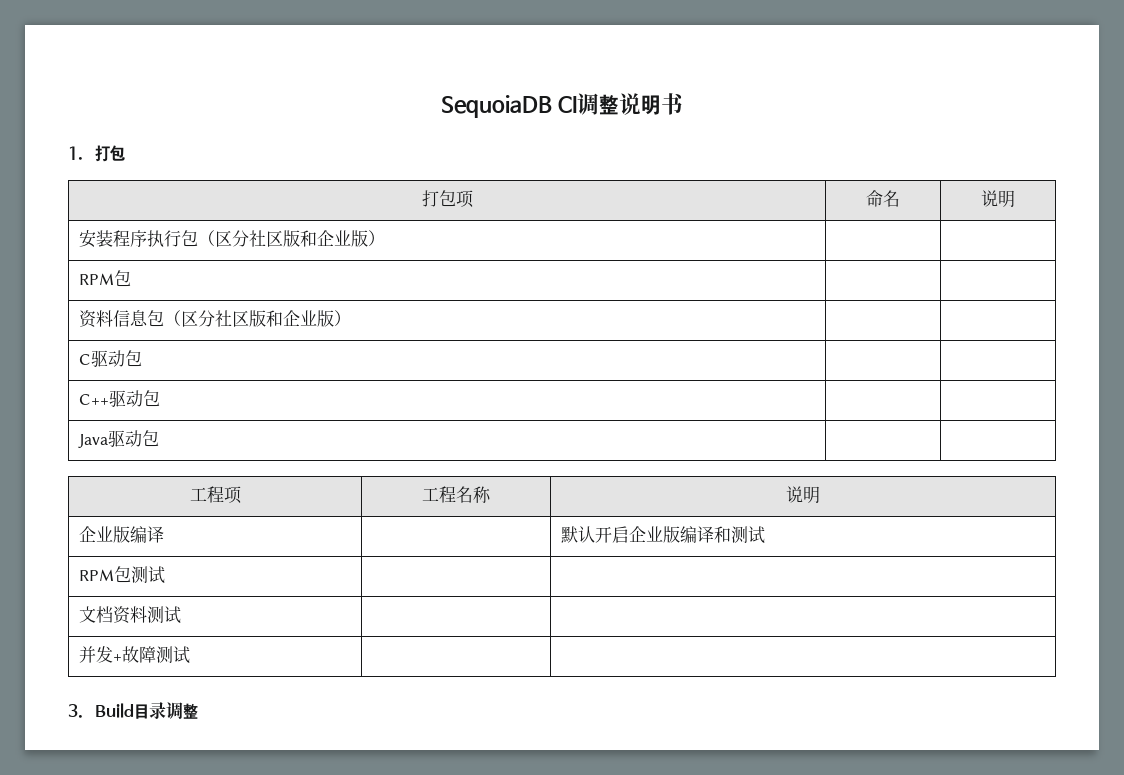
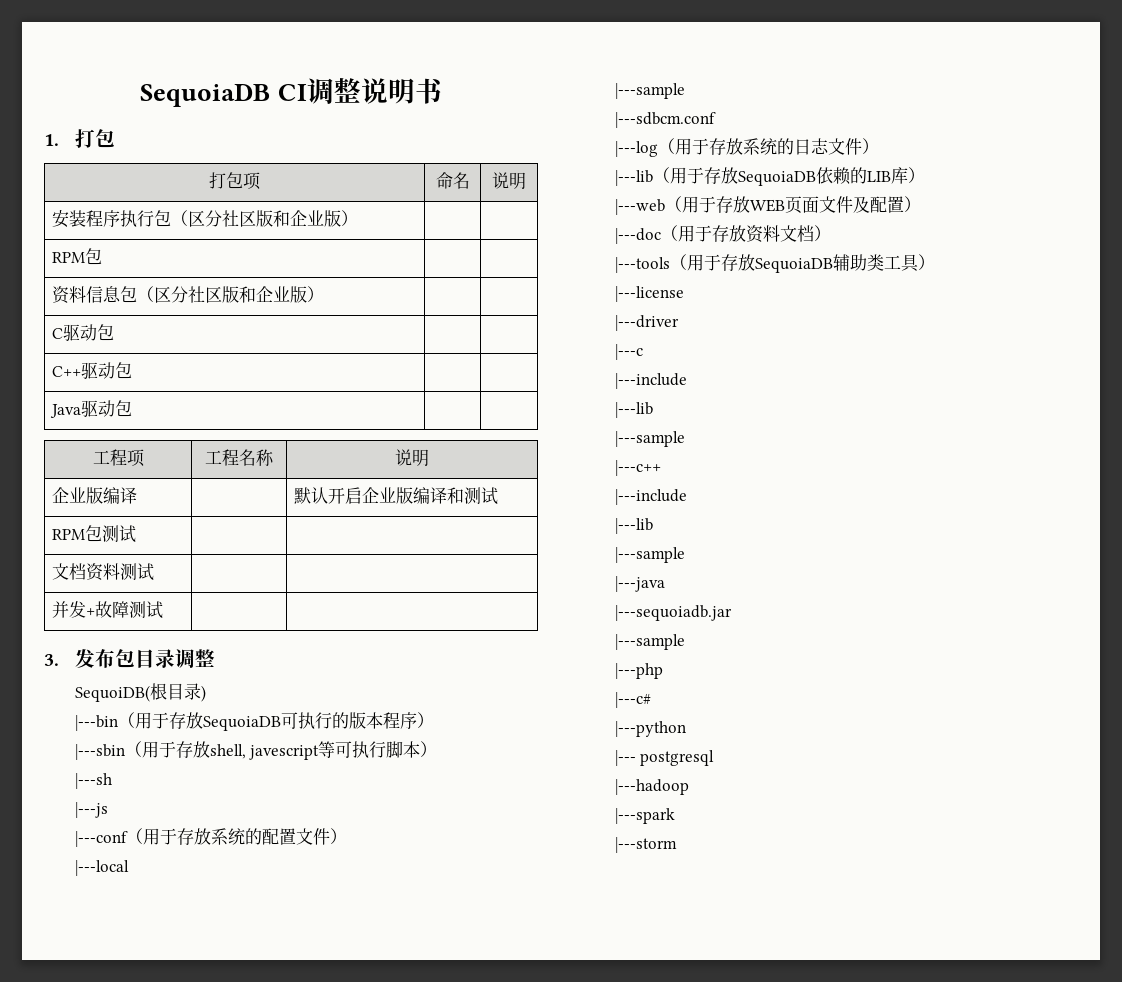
- 3. Build目录调整
+ 3.发布包目录调整
+ SequoiDB(根目录)
+ |---bin（用于存放SequoiaDB可执行的版本程序）
+ |---sbin（用于存放shell, javescript等可执行脚本）
+ |---sh
+ |---js
+ |---conf（用于存放系统的配置文件）
+ |---local
+ |---sample
+ |---sdbcm.conf
+ |---log（用于存放系统的日志文件）
+ |---lib（用于存放SequoiaDB依赖的LIB库）
+ |---web（用于存放WEB页面文件及配置）
+ |---doc（用于存放资料文档）
+ |---tools（用于存放SequoiaDB辅助类工具）
+ |---license
+ |---driver
+ |---c
+ |---include
+ |---lib
+ |---sample
+ |---c++
+ |---include
+ |---lib
+ |---sample
+ |---java
+ |---sequoiadb.jar
+ |---sample
+ |---php
+ |---c#
+ |---python
+ |--- postgresql
+ |---hadoop
+ |---spark
+ |---storm

